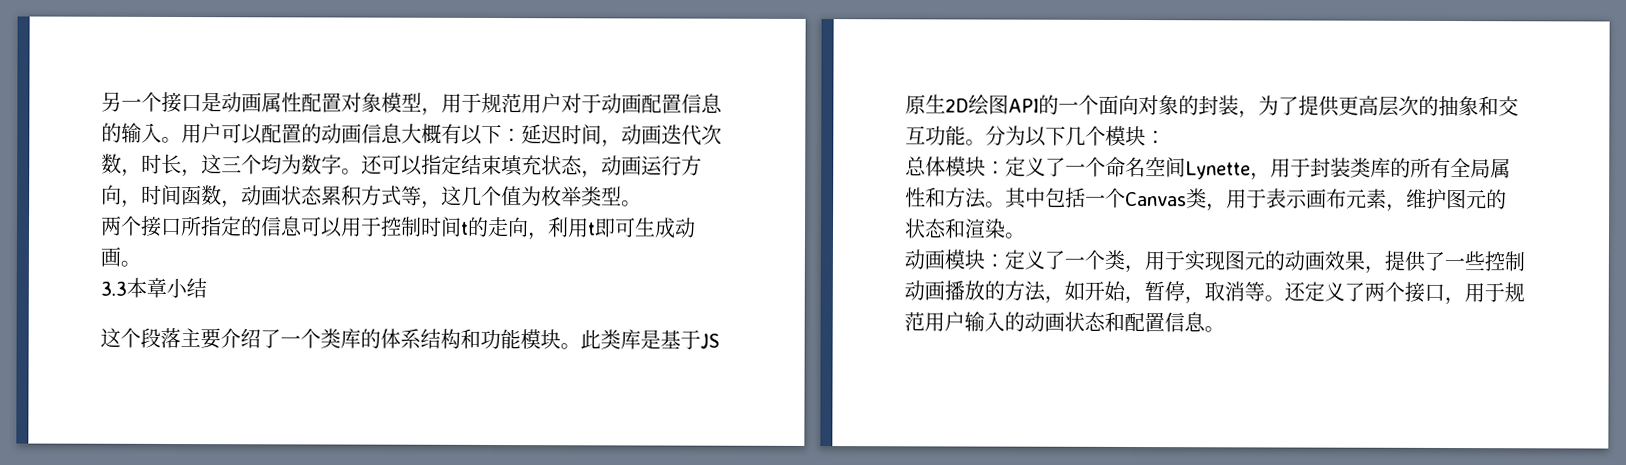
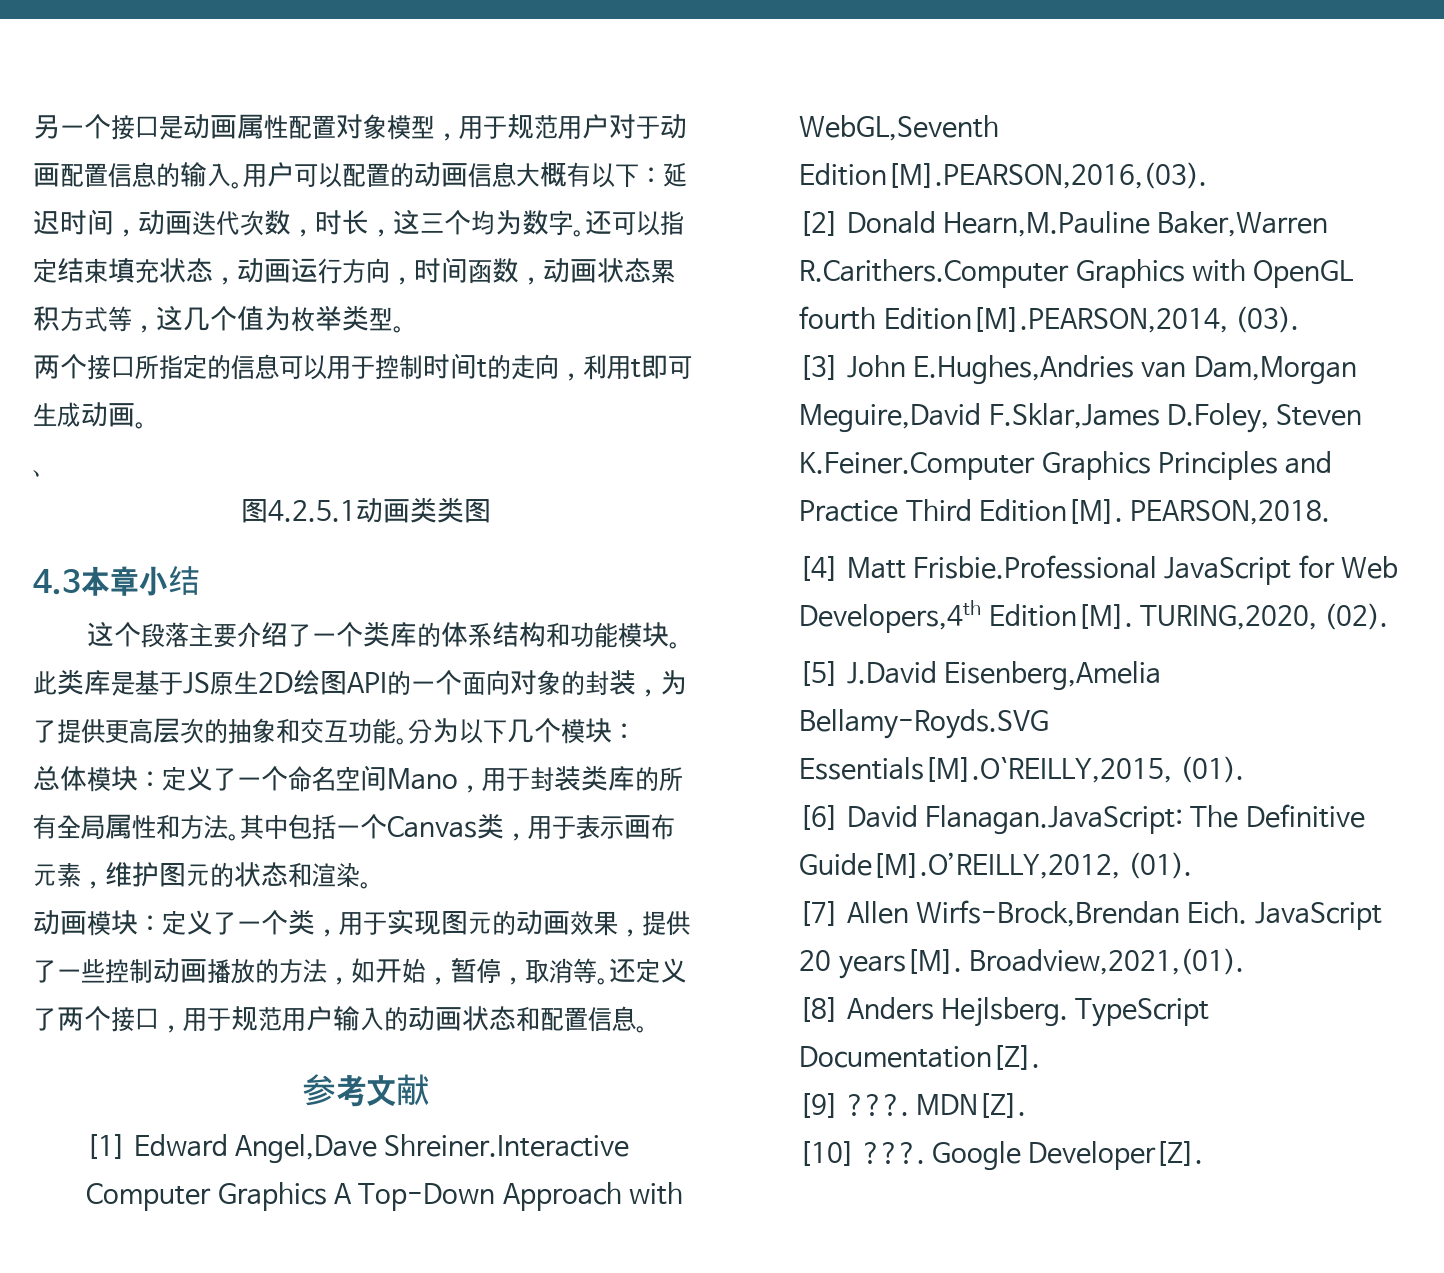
- 3.3本章小结
+ 、
+ 图4.2.5.1动画类类图
+ 4.3本章小结
- 总体模块：定义了一个命名空间Lynette，用于封装类库的所有全局属性和方法。
+ 总体模块：定义了一个命名空间Mano，用于封装类库的所有全局属性和方法。
+ 参考文献
+ [1] Edward Angel,Dave Shreiner.Interactive Computer Graphics A Top-Down Approach with WebGL,Seventh Edition[M].PEARSON,2016,(03).
+ [2] Donald Hearn,M.Pauline Baker,Warren R.Carithers.Computer Graphics with OpenGL fourth Edition[M].PEARSON,2014, (03).
+ [3] John E.Hughes,Andries van Dam,Morgan Meguire,David F.Sklar,James D.Foley, Steven K.Feiner.Computer Graphics Principles and Practice Third Edition[M]. PEARSON,2018.
+ [4] Matt Frisbie.Professional JavaScript for Web Developers,4th Edition[M]. TURING,2020, (02).
+ [5] J.David Eisenberg,Amelia Bellamy-Royds.SVG Essentials[M].O`REILLY,2015, (01).
+ [6] David Flanagan.JavaScript: The Definitive Guide[M].O’REILLY,2012, (01).
+ [7] Allen Wirfs-Brock,Brendan Eich. JavaScript 20 years[M]. Broadview,2021,(01).
+ [8] Anders Hejlsberg. TypeScript Documentation[Z].
+ [9] ???. MDN[Z].
+ [10] ???. Google Developer[Z].

